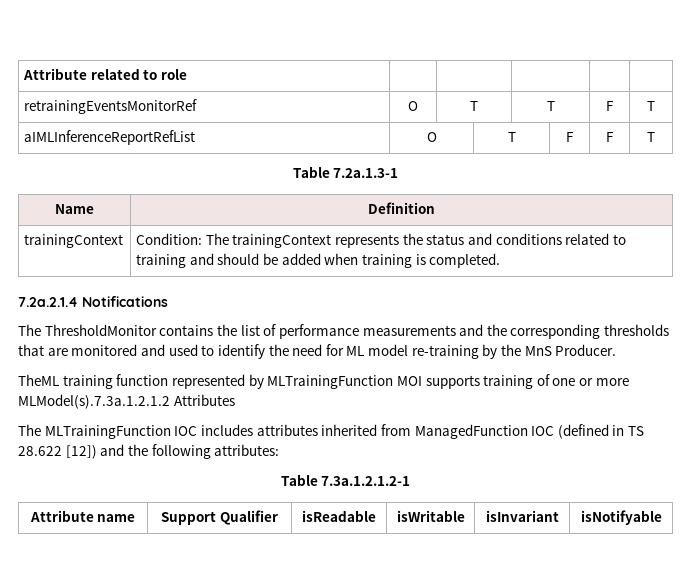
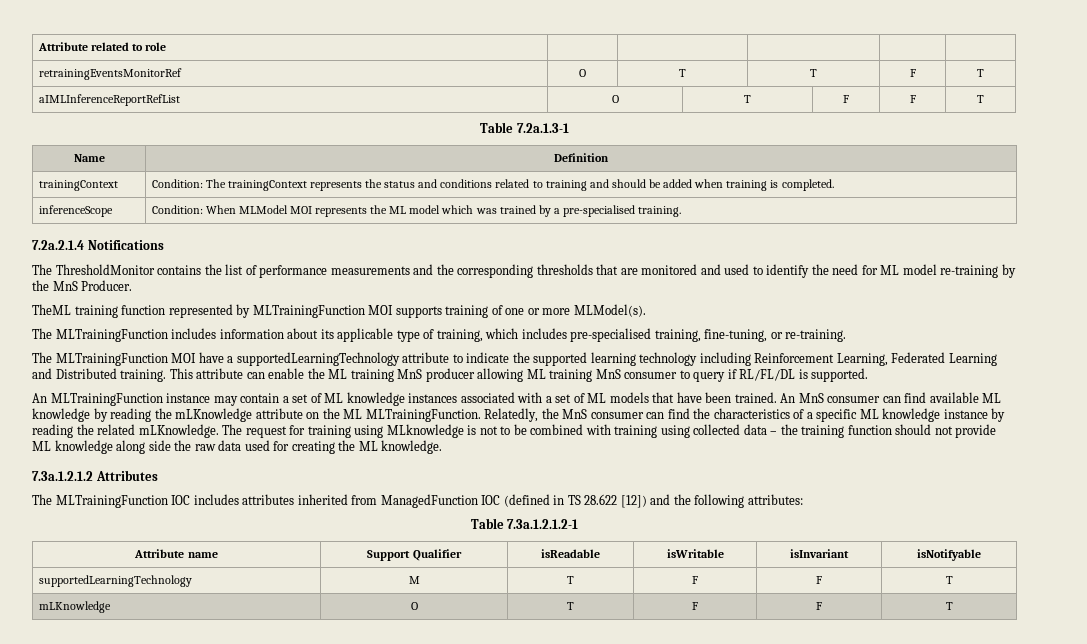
+ inferenceScope | Condition: When MLModel MOI represents the ML model which was trained by a pre-specialised training.
- TheML training function represented by MLTrainingFunction MOI supports training of one or more MLModel(s).7.3a.1.2.1.2 Attributes
+ TheML training function represented by MLTrainingFunction MOI supports training of one or more MLModel(s).
+ The MLTrainingFunction includes information about its applicable type of training, which includes pre-specialised training, fine-tuning, or re-training.
+ The MLTrainingFunction MOI have a supportedLearningTechnology attribute to indicate the supported learning technology including Reinforcement Learning, Federated Learning and Distributed training. This attribute can enable the ML training MnS producer allowing ML training MnS consumer to query if RL/FL/DL is supported.
+ An MLTrainingFunction instance may contain a set of ML knowledge instances associated with a set of ML models that have been trained. An MnS consumer can find available ML knowledge by reading the mLKnowledge attribute on the ML MLTrainingFunction. Relatedly, the MnS consumer can find the characteristics of a specific ML knowledge instance by reading the related mLKnowledge. The request for training using MLknowledge is not to be combined with training using collected data – the training function should not provide ML knowledge along side the raw data used for creating the ML knowledge.
+ 7.3a.1.2.1.2 Attributes
+ supportedLearningTechnology | M | T | F | F | T
+ mLKnowledge | O | T | F | F | T

